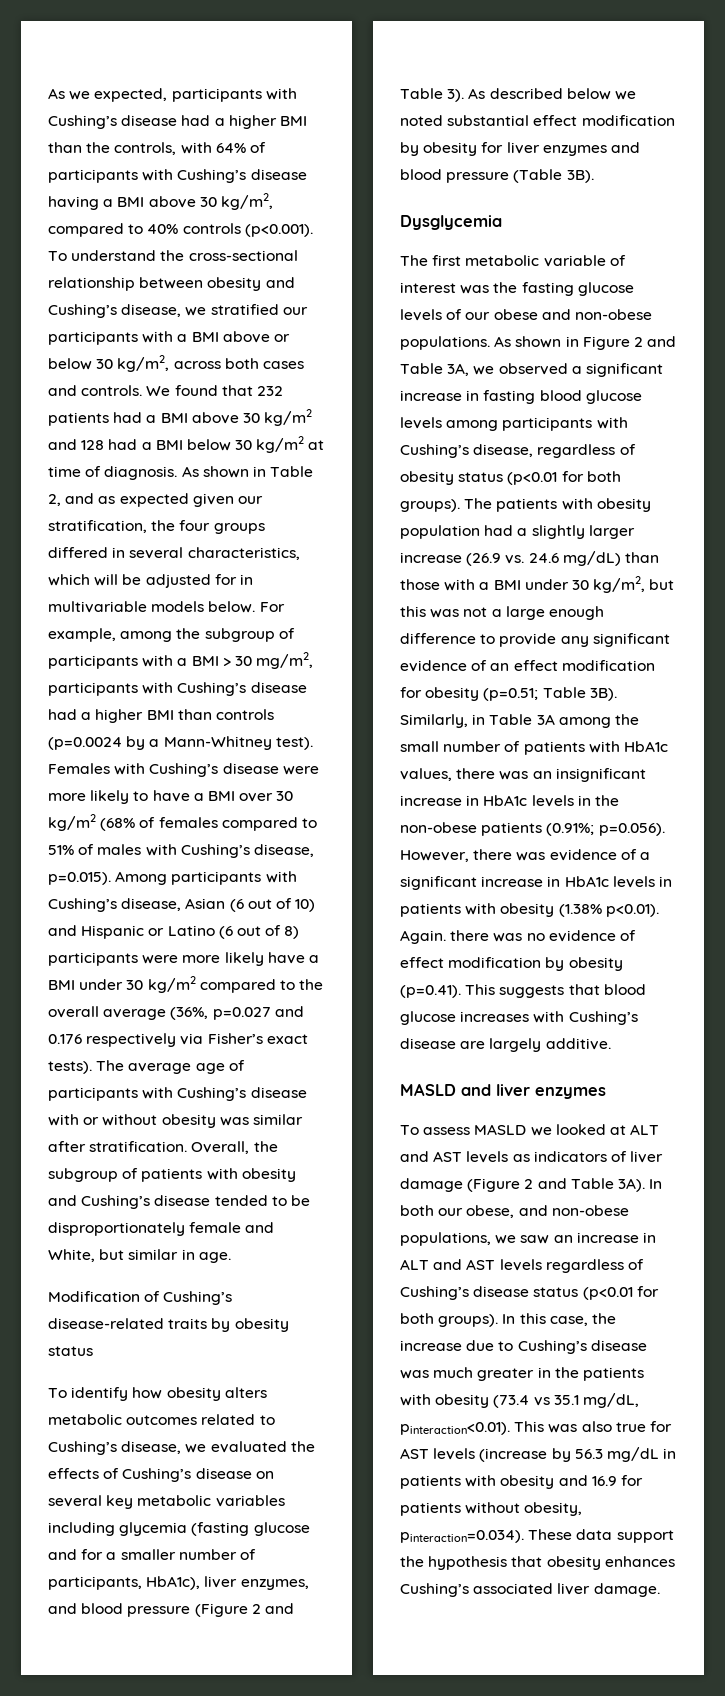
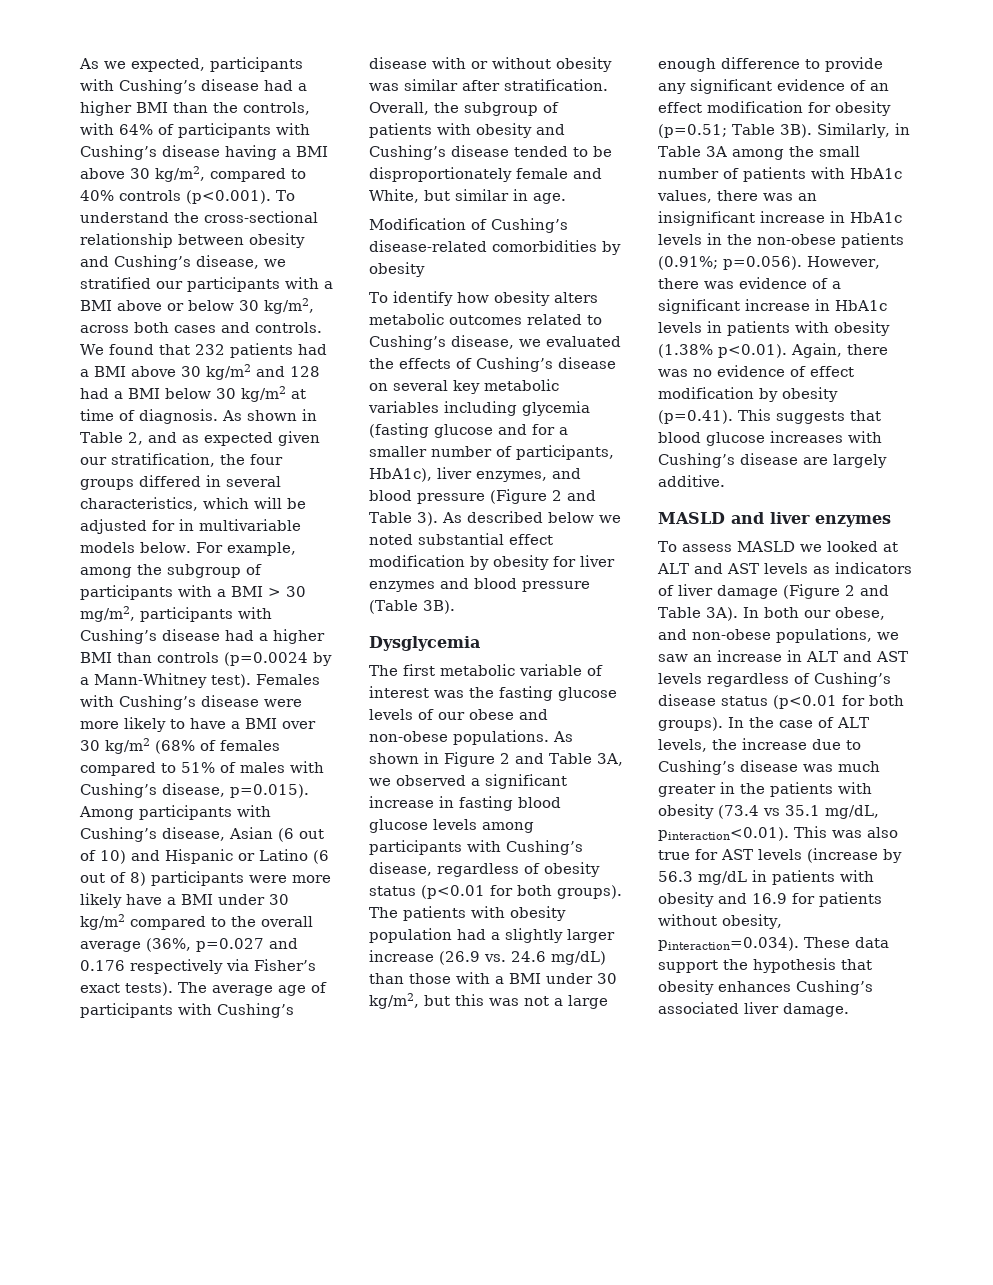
- Modification of Cushing’s disease-related traits by obesity status
+ Modification of Cushing’s disease-related comorbidities by obesity
- p=0.056). However, there was evidence of a significant increase in HbA1c levels in patients with obesity (1.38% p<0.01). Again. there was no evidence of effect modification by obesity (p=0.41). This suggests that blood glucose increases with Cushing’s disease are largely additive.
+ p=0.056). However, there was evidence of a significant increase in HbA1c levels in patients with obesity (1.38% p<0.01). Again, there was no evidence of effect modification by obesity (p=0.41). This suggests that blood glucose increases with Cushing’s disease are largely additive.
- In this case, the increase due to Cushing’s disease was much greater in the patients with obesity (73.4 vs 35.1 mg/dL, pinteraction<0.01). This was also true for AST levels (increase by 56.3 mg/dL in patients with obesity and 16.9 for patients without obesity, pinteraction=0.034). These data support the hypothesis that obesity enhances Cushing’s associated liver damage.
+ In the case of ALT levels, the increase due to Cushing’s disease was much greater in the patients with obesity (73.4 vs 35.1 mg/dL, pinteraction<0.01). This was also true for AST levels (increase by 56.3 mg/dL in patients with obesity and 16.9 for patients without obesity, pinteraction=0.034). These data support the hypothesis that obesity enhances Cushing’s associated liver damage.

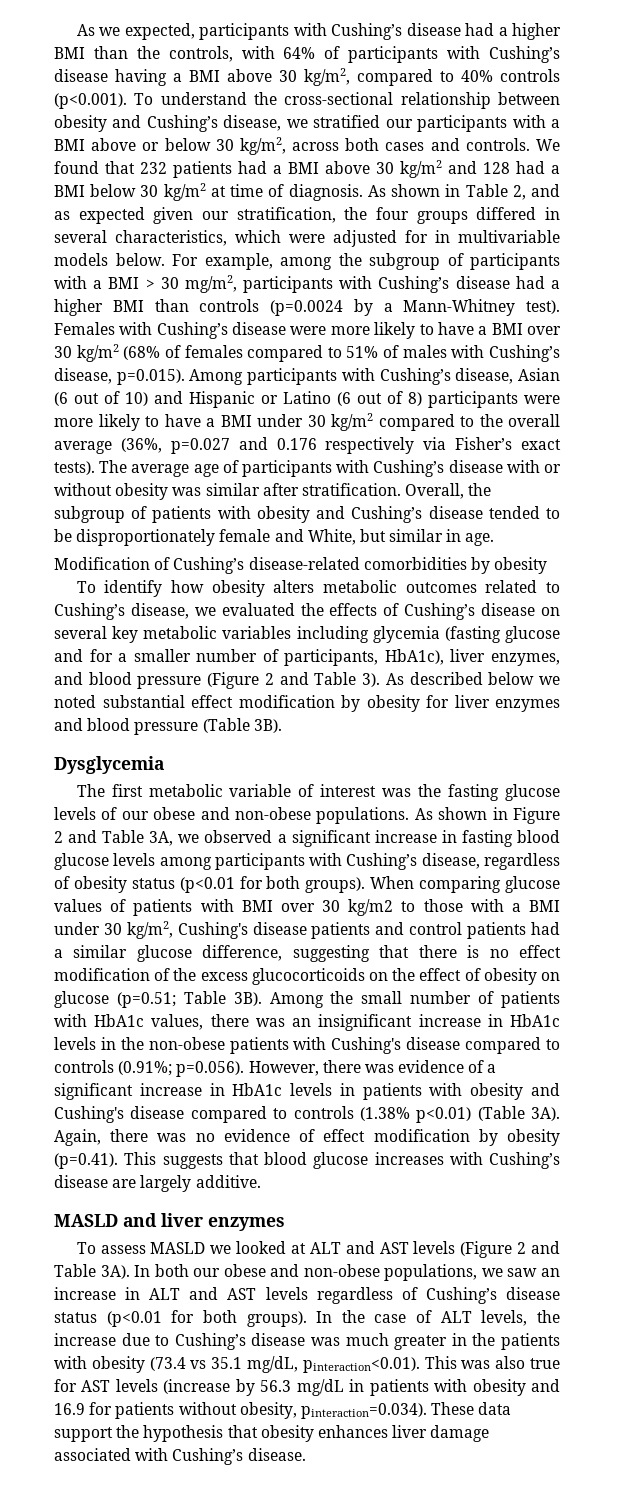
- As shown in Table 2, and as expected given our stratification, the four groups differed in several characteristics, which will be adjusted for in multivariable models below.
+ As shown in Table 2, and as expected given our stratification, the four groups differed in several characteristics, which were adjusted for in multivariable models below.
- Females with Cushing’s disease were more likely to have a BMI over 30 kg/m2 (68% of females compared to 51% of males with Cushing’s disease, p=0.015). Among participants with Cushing’s disease, Asian (6 out of 10) and Hispanic or Latino (6 out of 8) participants were more likely have a BMI under 30 kg/m2 compared to the overall average (36%, p=0.027 and 0.176 respectively via Fisher’s exact tests).
+ Females with Cushing’s disease were more likely to have a BMI over 30 kg/m2 (68% of females compared to 51% of males with Cushing’s disease, p=0.015). Among participants with Cushing’s disease, Asian (6 out of 10) and Hispanic or Latino (6 out of 8) participants were more likely to have a BMI under 30 kg/m2 compared to the overall average (36%, p=0.027 and 0.176 respectively via Fisher’s exact tests).
- The patients with obesity population had a slightly larger increase (26.9 vs. 24.6 mg/dL) than those with a BMI under 30 kg/m2, but this was not a large enough difference to provide any significant evidence of an effect modification for obesity (p=0.51; Table 3B). Similarly, in Table 3A among the small number of patients with HbA1c values, there was an insignificant increase in HbA1c levels in the non-obese patients (0.91%;
+ When comparing glucose values of patients with BMI over 30 kg/m2 to those with a BMI under 30 kg/m2, Cushing's disease patients and control patients had a similar glucose difference, suggesting that there is no effect modification of the excess glucocorticoids on the effect of obesity on glucose (p=0.51; Table 3B). Among the small number of patients with HbA1c values, there was an insignificant increase in HbA1c levels in the non-obese patients with Cushing's disease compared to controls (0.91%;
- p=0.056). However, there was evidence of a significant increase in HbA1c levels in patients with obesity (1.38% p<0.01). Again, there was no evidence of effect modification by obesity (p=0.41). This suggests that blood glucose increases with Cushing’s disease are largely additive.
+ p=0.056). However, there was evidence of a significant increase in HbA1c levels in patients with obesity and Cushing's disease compared to controls (1.38% p<0.01) (Table 3A). Again, there was no evidence of effect modification by obesity (p=0.41). This suggests that blood glucose increases with Cushing’s disease are largely additive.
- To assess MASLD we looked at ALT and AST levels as indicators of liver damage (Figure 2 and Table 3A).
+ To assess MASLD we looked at ALT and AST levels (Figure 2 and Table 3A).
- In both our obese, and non-obese populations, we saw an increase in ALT and AST levels regardless of Cushing’s disease status (p<0.01 for both groups).
+ In both our obese and non-obese populations, we saw an increase in ALT and AST levels regardless of Cushing’s disease status (p<0.01 for both groups).
- In the case of ALT levels, the increase due to Cushing’s disease was much greater in the patients with obesity (73.4 vs 35.1 mg/dL, pinteraction<0.01). This was also true for AST levels (increase by 56.3 mg/dL in patients with obesity and 16.9 for patients without obesity, pinteraction=0.034). These data support the hypothesis that obesity enhances Cushing’s associated liver damage.
+ In the case of ALT levels, the increase due to Cushing’s disease was much greater in the patients with obesity (73.4 vs 35.1 mg/dL, pinteraction<0.01). This was also true for AST levels (increase by 56.3 mg/dL in patients with obesity and 16.9 for patients without obesity, pinteraction=0.034). These data support the hypothesis that obesity enhances liver damage associated with Cushing’s disease.

